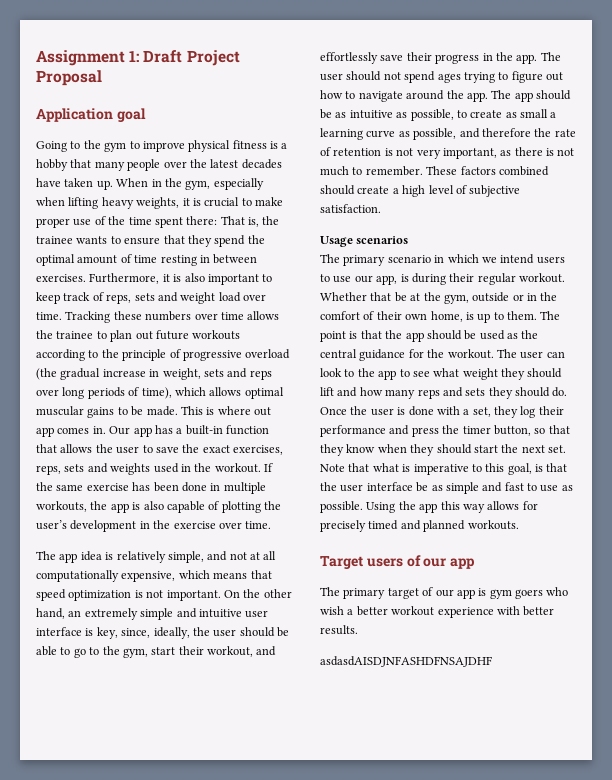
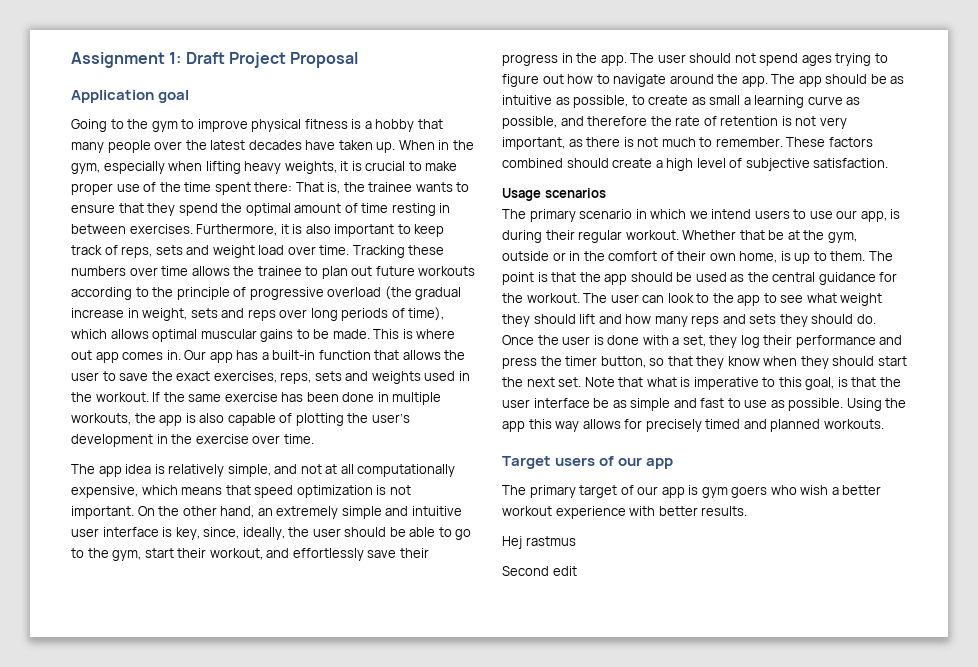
- asdasdAISDJNFASHDFNSAJDHF
+ Hej rastmus
+ Second edit

